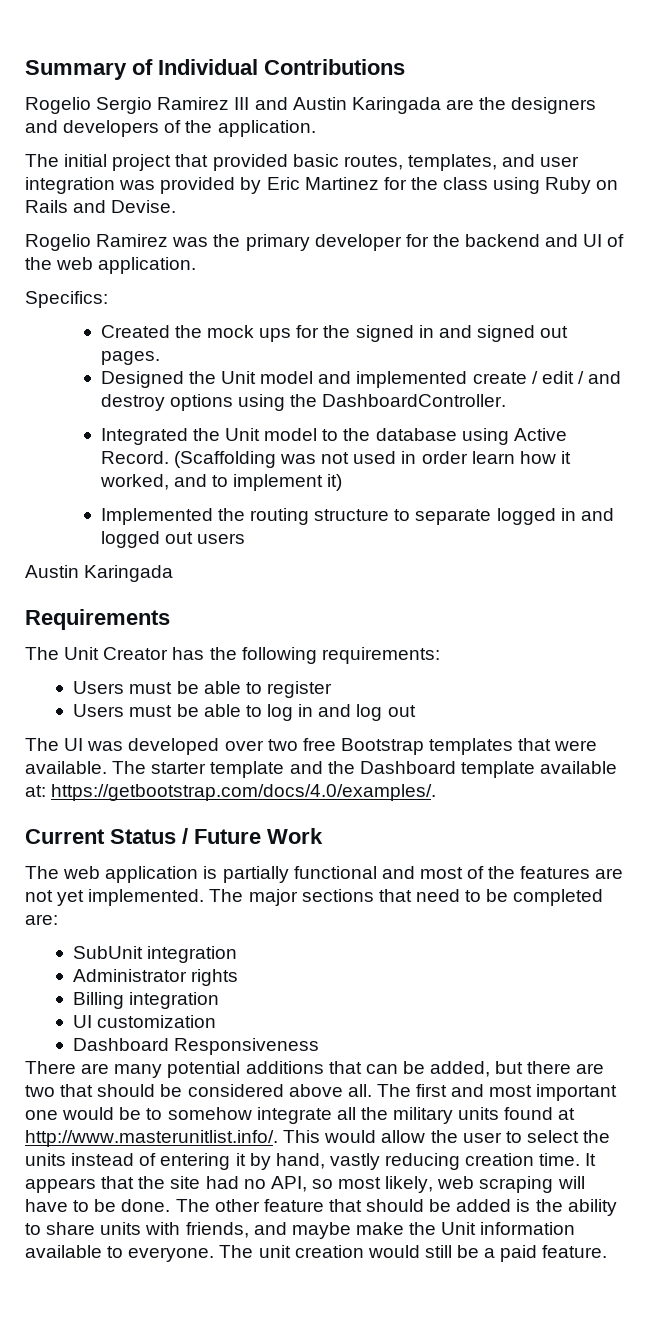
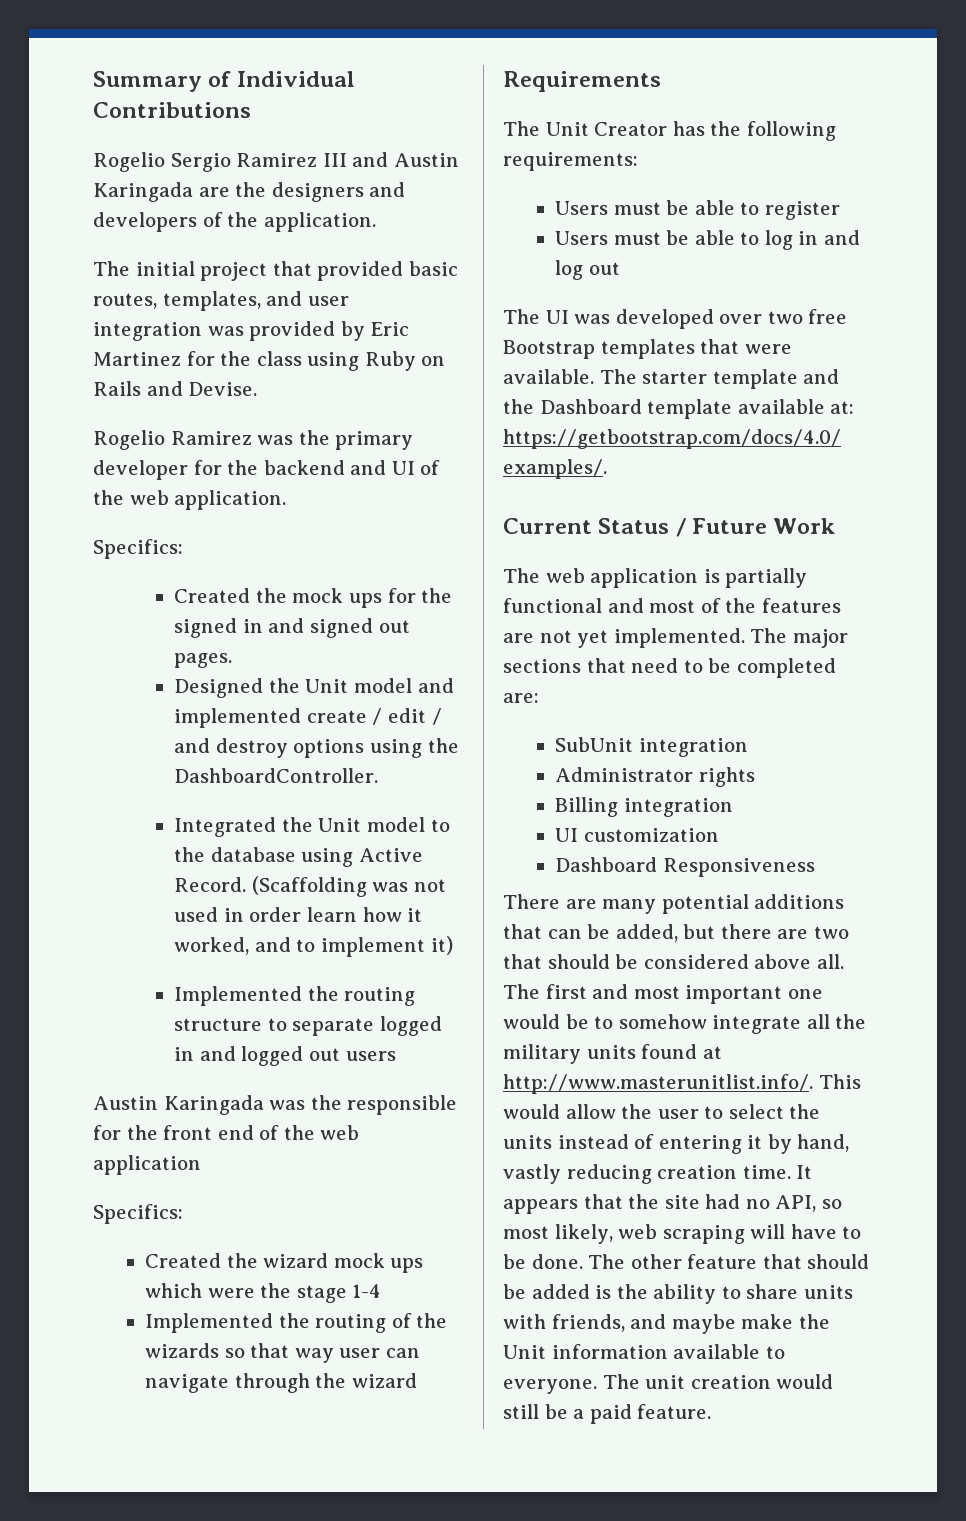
  Implemented the routing structure to separate logged in and logged out users
- Austin Karingada
+ Austin Karingada was the responsible for the front end of the web application
+ Specifics:
+ Created the wizard mock ups which were the stage 1-4
+ Implemented the routing of the wizards so that way user can navigate through the wizard

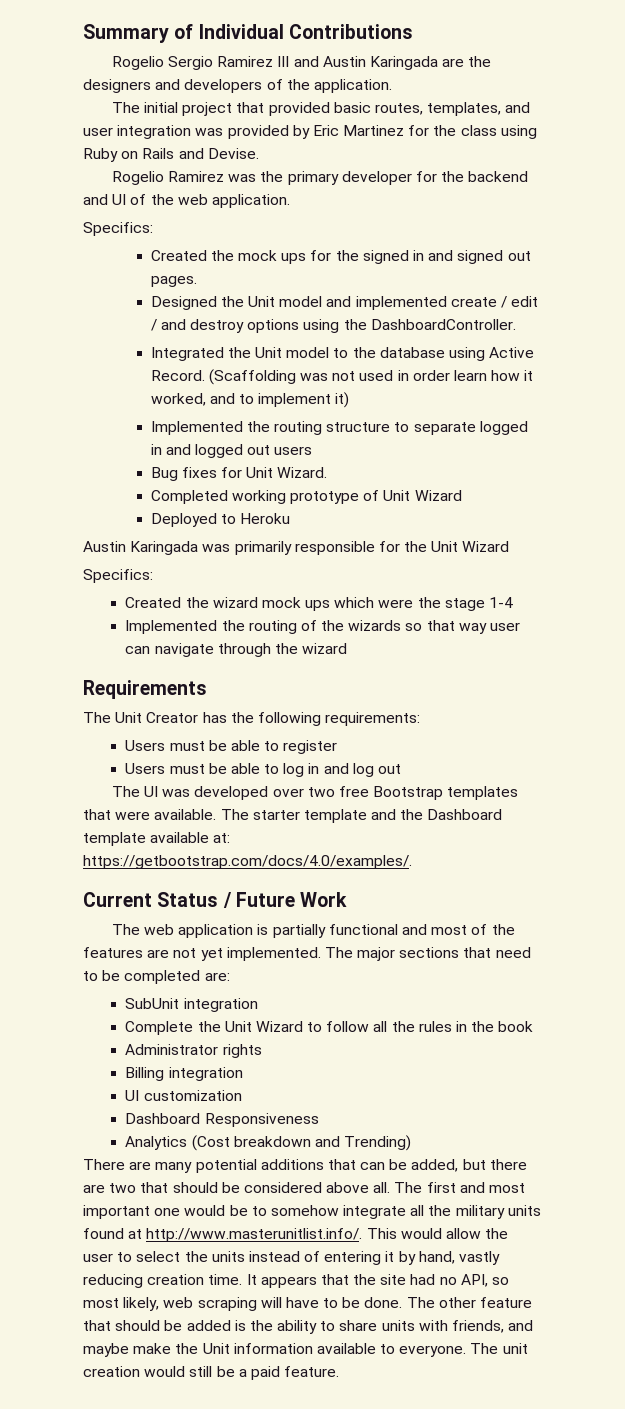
+ Bug fixes for Unit Wizard.
+ Completed working prototype of Unit Wizard
+ Deployed to Heroku
- Austin Karingada was the responsible for the front end of the web application
+ Austin Karingada was primarily responsible for the Unit Wizard
+ Complete the Unit Wizard to follow all the rules in the book
+ Analytics (Cost breakdown and Trending)

